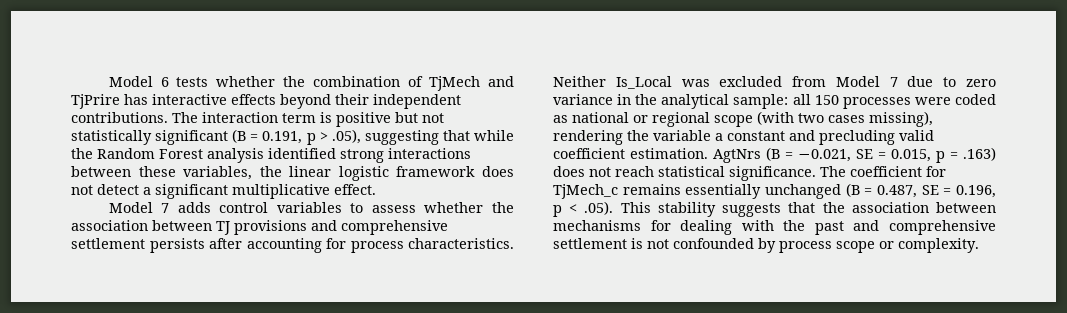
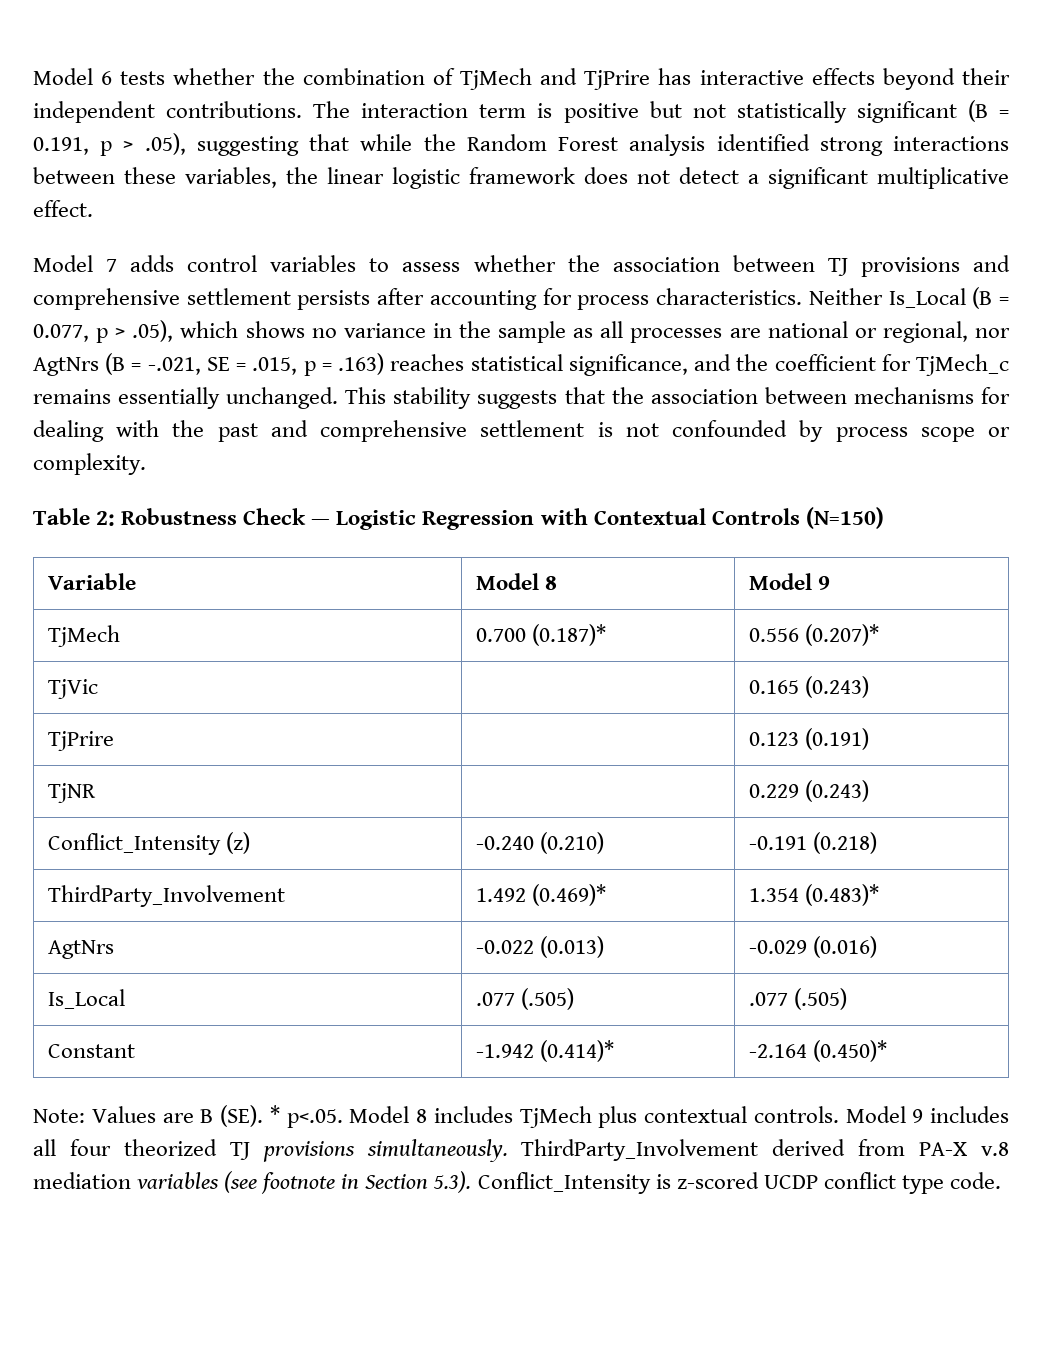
- Neither Is_Local was excluded from Model 7 due to zero variance in the analytical sample: all 150 processes were coded as national or regional scope (with two cases missing), rendering the variable a constant and precluding valid coefficient estimation. AgtNrs (B = −0.021, SE = 0.015, p = .163) does not reach statistical significance. The coefficient for TjMech_c remains essentially unchanged (B = 0.487, SE = 0.196, p < .05). This stability suggests that the association between mechanisms for dealing with the past and comprehensive settlement is not confounded by process scope or complexity.
+ Neither Is_Local (B = 0.077, p > .05), which shows no variance in the sample as all processes are national or regional, nor AgtNrs (B = -.021, SE = .015, p = .163) reaches statistical significance, and the coefficient for TjMech_c remains essentially unchanged. This stability suggests that the association between mechanisms for dealing with the past and comprehensive settlement is not confounded by process scope or complexity.
+ Table 2: Robustness Check — Logistic Regression with Contextual Controls (N=150)
+ Variable | Model 8 | Model 9
+ TjMech | 0.700 (0.187)* | 0.556 (0.207)*
+ TjVic | | 0.165 (0.243)
+ TjPrire | | 0.123 (0.191)
+ TjNR | | 0.229 (0.243)
+ Conflict_Intensity (z) | -0.240 (0.210) | -0.191 (0.218)
+ ThirdParty_Involvement | 1.492 (0.469)* | 1.354 (0.483)*
+ AgtNrs | -0.022 (0.013) | -0.029 (0.016)
+ Is_Local | .077 (.505) | .077 (.505)
+ Constant | -1.942 (0.414)* | -2.164 (0.450)*
+ Note: Values are B (SE). * p<.05. Model 8 includes TjMech plus contextual controls. Model 9 includes all four theorized TJ provisions simultaneously. ThirdParty_Involvement derived from PA-X v.8 mediation variables (see footnote in Section 5.3). Conflict_Intensity is z-scored UCDP conflict type code.

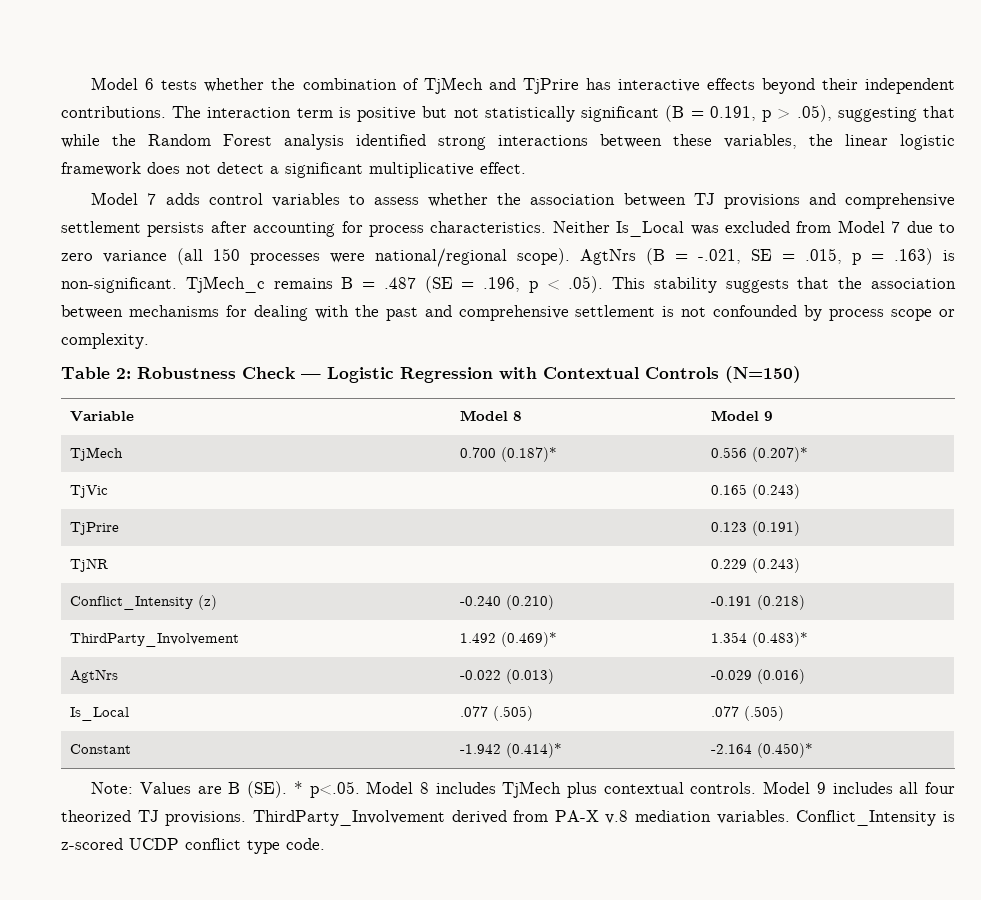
- Neither Is_Local (B = 0.077, p > .05), which shows no variance in the sample as all processes are national or regional, nor AgtNrs (B = -.021, SE = .015, p = .163) reaches statistical significance, and the coefficient for TjMech_c remains essentially unchanged. This stability suggests that the association between mechanisms for dealing with the past and comprehensive settlement is not confounded by process scope or complexity.
+ Neither Is_Local was excluded from Model 7 due to zero variance (all 150 processes were national/regional scope). AgtNrs (B = -.021, SE = .015, p = .163) is non-significant. TjMech_c remains B = .487 (SE = .196, p < .05). This stability suggests that the association between mechanisms for dealing with the past and comprehensive settlement is not confounded by process scope or complexity.
- Model 9 includes all four theorized TJ provisions simultaneously.
+ Model 9 includes all four theorized TJ provisions.
- ThirdParty_Involvement derived from PA-X v.8 mediation variables (see footnote in Section 5.3). Conflict_Intensity is z-scored UCDP conflict type code.
+ ThirdParty_Involvement derived from PA-X v.8 mediation variables. Conflict_Intensity is z-scored UCDP conflict type code.

